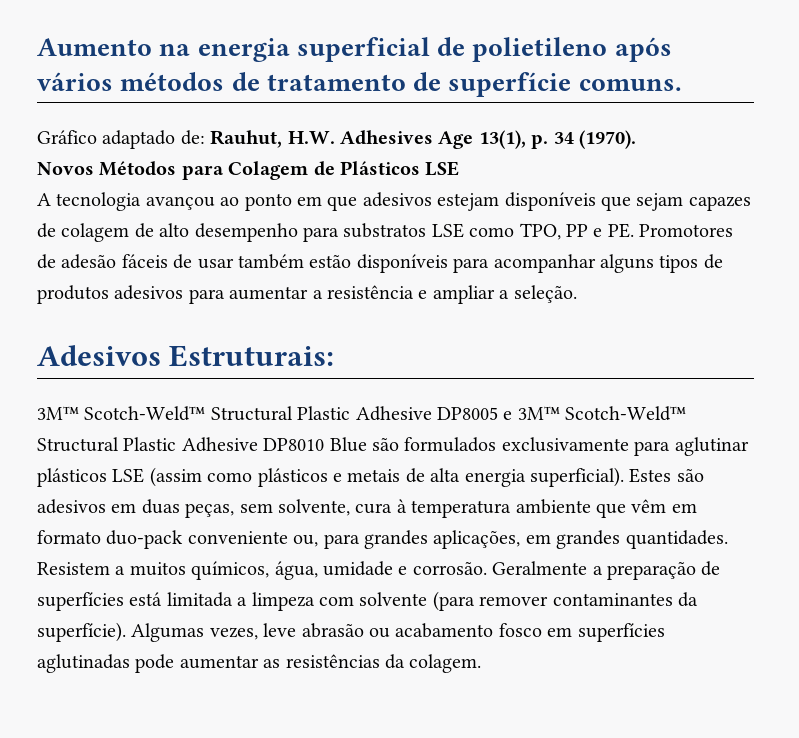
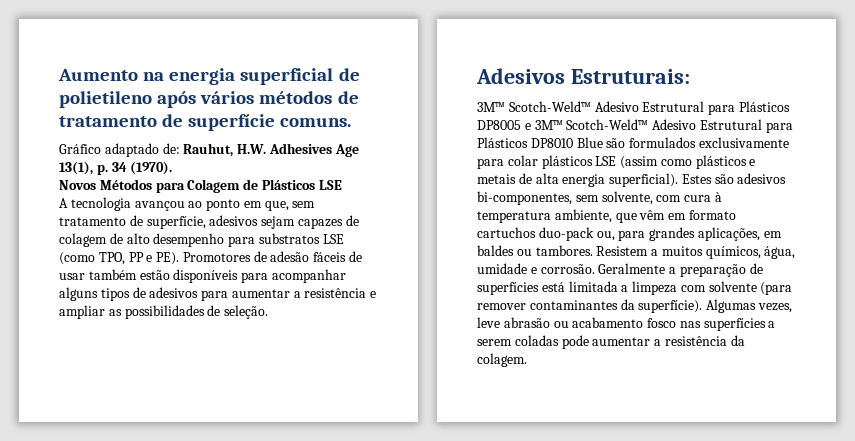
- A tecnologia avançou ao ponto em que adesivos estejam disponíveis que sejam capazes de colagem de alto desempenho para substratos LSE como TPO, PP e PE. Promotores de adesão fáceis de usar também estão disponíveis para acompanhar alguns tipos de produtos adesivos para aumentar a resistência e ampliar a seleção.
+ A tecnologia avançou ao ponto em que, sem tratamento de superfície, adesivos sejam capazes de colagem de alto desempenho para substratos LSE (como TPO, PP e PE). Promotores de adesão fáceis de usar também estão disponíveis para acompanhar alguns tipos de adesivos para aumentar a resistência e ampliar as possibilidades de seleção.
- 3M™ Scotch-Weld™ Structural Plastic Adhesive DP8005 e 3M™ Scotch-Weld™ Structural Plastic Adhesive DP8010 Blue são formulados exclusivamente para aglutinar plásticos LSE (assim como plásticos e metais de alta energia superficial).
+ 3M™ Scotch-Weld™ Adesivo Estrutural para Plásticos DP8005 e 3M™ Scotch-Weld™ Adesivo Estrutural para Plásticos DP8010 Blue são formulados exclusivamente para colar plásticos LSE (assim como plásticos e metais de alta energia superficial).
- Estes são adesivos em duas peças, sem solvente, cura à temperatura ambiente que vêm em formato duo-pack conveniente ou, para grandes aplicações, em grandes quantidades.
+ Estes são adesivos bi-componentes, sem solvente, com cura à temperatura ambiente, que vêm em formato cartuchos duo-pack ou, para grandes aplicações, em baldes ou tambores.
- Algumas vezes, leve abrasão ou acabamento fosco em superfícies aglutinadas pode aumentar as resistências da colagem.
+ Algumas vezes, leve abrasão ou acabamento fosco nas superfícies a serem coladas pode aumentar a resistência da colagem.

